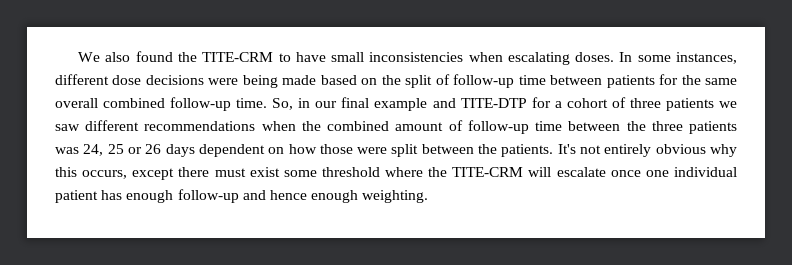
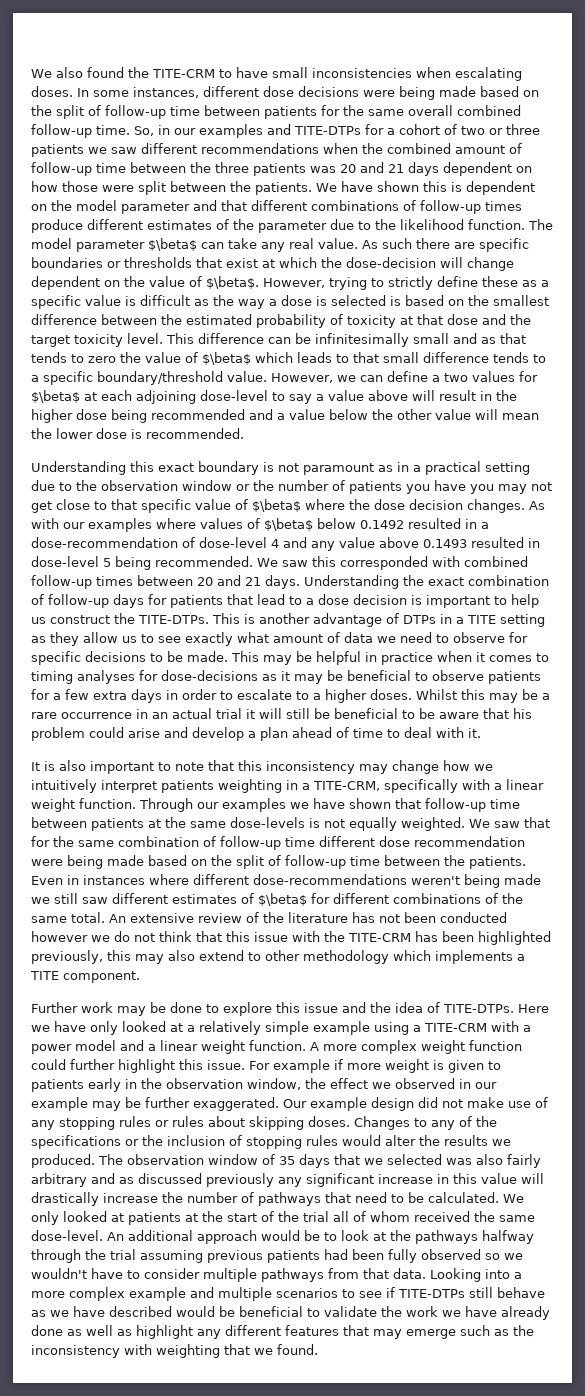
- So, in our final example and TITE-DTP for a cohort of three patients we saw different recommendations when the combined amount of follow-up time between the three patients was 24, 25 or 26 days dependent on how those were split between the patients.
+ So, in our examples and TITE-DTPs for a cohort of two or three patients we saw different recommendations when the combined amount of follow-up time between the three patients was 20 and 21 days dependent on how those were split between the patients.
- It's not entirely obvious why this occurs, except there must exist some threshold where the TITE-CRM will escalate once one individual patient has enough follow-up and hence enough weighting.
+ We have shown this is dependent on the model parameter and that different combinations of follow-up times produce different estimates of the parameter due to the likelihood function. The model parameter $\beta$ can take any real value. As such there are specific boundaries or thresholds that exist at which the dose-decision will change dependent on the value of $\beta$. However, trying to strictly define these as a specific value is difficult as the way a dose is selected is based on the smallest difference between the estimated probability of toxicity at that dose and the target toxicity level. This difference can be infinitesimally small and as that tends to zero the value of $\beta$ which leads to that small difference tends to a specific boundary/threshold value. However, we can define a two values for $\beta$ at each adjoining dose-level to say a value above will result in the higher dose being recommended and a value below the other value will mean the lower dose is recommended.
+ Understanding this exact boundary is not paramount as in a practical setting due to the observation window or the number of patients you have you may not get close to that specific value of $\beta$ where the dose decision changes. As with our examples where values of $\beta$ below 0.1492 resulted in a dose-recommendation of dose-level 4 and any value above 0.1493 resulted in dose-level 5 being recommended. We saw this corresponded with combined follow-up times between 20 and 21 days. Understanding the exact combination of follow-up days for patients that lead to a dose decision is important to help us construct the TITE-DTPs. This is another advantage of DTPs in a TITE setting as they allow us to see exactly what amount of data we need to observe for specific decisions to be made. This may be helpful in practice when it comes to timing analyses for dose-decisions as it may be beneficial to observe patients for a few extra days in order to escalate to a higher doses. Whilst this may be a rare occurrence in an actual trial it will still be beneficial to be aware that his problem could arise and develop a plan ahead of time to deal with it.
+ It is also important to note that this inconsistency may change how we intuitively interpret patients weighting in a TITE-CRM, specifically with a linear weight function. Through our examples we have shown that follow-up time between patients at the same dose-levels is not equally weighted. We saw that for the same combination of follow-up time different dose recommendation were being made based on the split of follow-up time between the patients. Even in instances where different dose-recommendations weren't being made we still saw different estimates of $\beta$ for different combinations of the same total. An extensive review of the literature has not been conducted however we do not think that this issue with the TITE-CRM has been highlighted previously, this may also extend to other methodology which implements a TITE component.
+ Further work may be done to explore this issue and the idea of TITE-DTPs. Here we have only looked at a relatively simple example using a TITE-CRM with a power model and a linear weight function. A more complex weight function could further highlight this issue. For example if more weight is given to patients early in the observation window, the effect we observed in our example may be further exaggerated. Our example design did not make use of any stopping rules or rules about skipping doses. Changes to any of the specifications or the inclusion of stopping rules would alter the results we produced. The observation window of 35 days that we selected was also fairly arbitrary and as discussed previously any significant increase in this value will drastically increase the number of pathways that need to be calculated. We only looked at patients at the start of the trial all of whom received the same dose-level. An additional approach would be to look at the pathways halfway through the trial assuming previous patients had been fully observed so we wouldn't have to consider multiple pathways from that data. Looking into a more complex example and multiple scenarios to see if TITE-DTPs still behave as we have described would be beneficial to validate the work we have already done as well as highlight any different features that may emerge such as the inconsistency with weighting that we found.

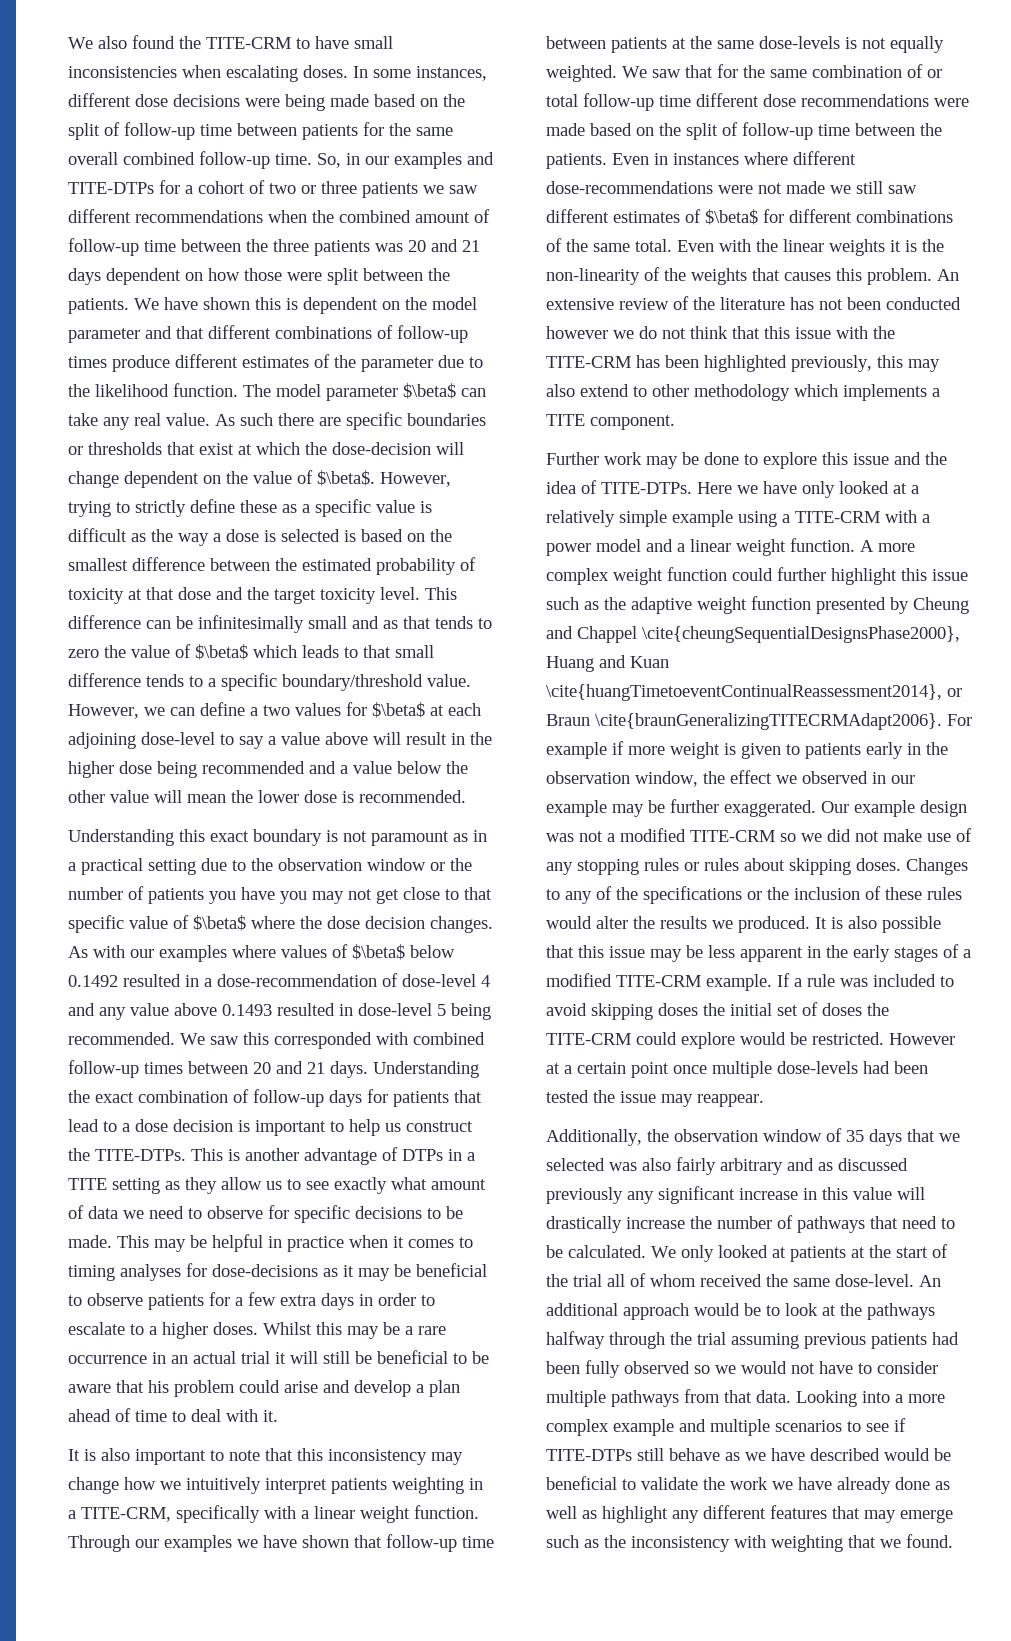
- We saw that for the same combination of follow-up time different dose recommendation were being made based on the split of follow-up time between the patients.
+ We saw that for the same combination of or total follow-up time different dose recommendations were made based on the split of follow-up time between the patients.
- Even in instances where different dose-recommendations weren't being made we still saw different estimates of $\beta$ for different combinations of the same total.
+ Even in instances where different dose-recommendations were not made we still saw different estimates of $\beta$ for different combinations of the same total.
+ Even with the linear weights it is the non-linearity of the weights that causes this problem.
- A more complex weight function could further highlight this issue.
+ A more complex weight function could further highlight this issue such as the adaptive weight function presented by Cheung and Chappel \cite{cheungSequentialDesignsPhase2000}, Huang and Kuan \cite{huangTimetoeventContinualReassessment2014}, or Braun \cite{braunGeneralizingTITECRMAdapt2006}.
- Our example design did not make use of any stopping rules or rules about skipping doses.
+ Our example design was not a modified TITE-CRM so we did not make use of any stopping rules or rules about skipping doses.
- Changes to any of the specifications or the inclusion of stopping rules would alter the results we produced.
+ Changes to any of the specifications or the inclusion of these rules would alter the results we produced.
- The observation window of 35 days that we selected was also fairly arbitrary and as discussed previously any significant increase in this value will drastically increase the number of pathways that need to be calculated.
+ It is also possible that this issue may be less apparent in the early stages of a modified TITE-CRM example. If a rule was included to avoid skipping doses the initial set of doses the TITE-CRM could explore would be restricted. However at a certain point once multiple dose-levels had been tested the issue may reappear.
+ Additionally, the observation window of 35 days that we selected was also fairly arbitrary and as discussed previously any significant increase in this value will drastically increase the number of pathways that need to be calculated.
- An additional approach would be to look at the pathways halfway through the trial assuming previous patients had been fully observed so we wouldn't have to consider multiple pathways from that data.
+ An additional approach would be to look at the pathways halfway through the trial assuming previous patients had been fully observed so we would not have to consider multiple pathways from that data.

